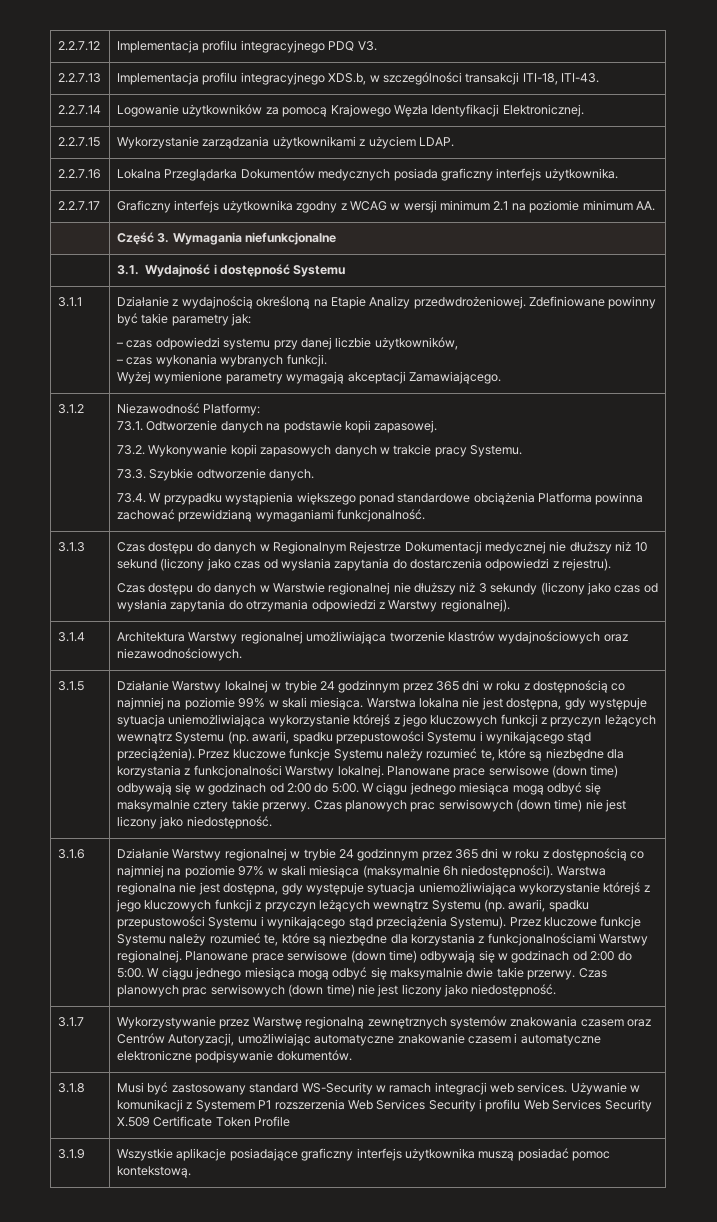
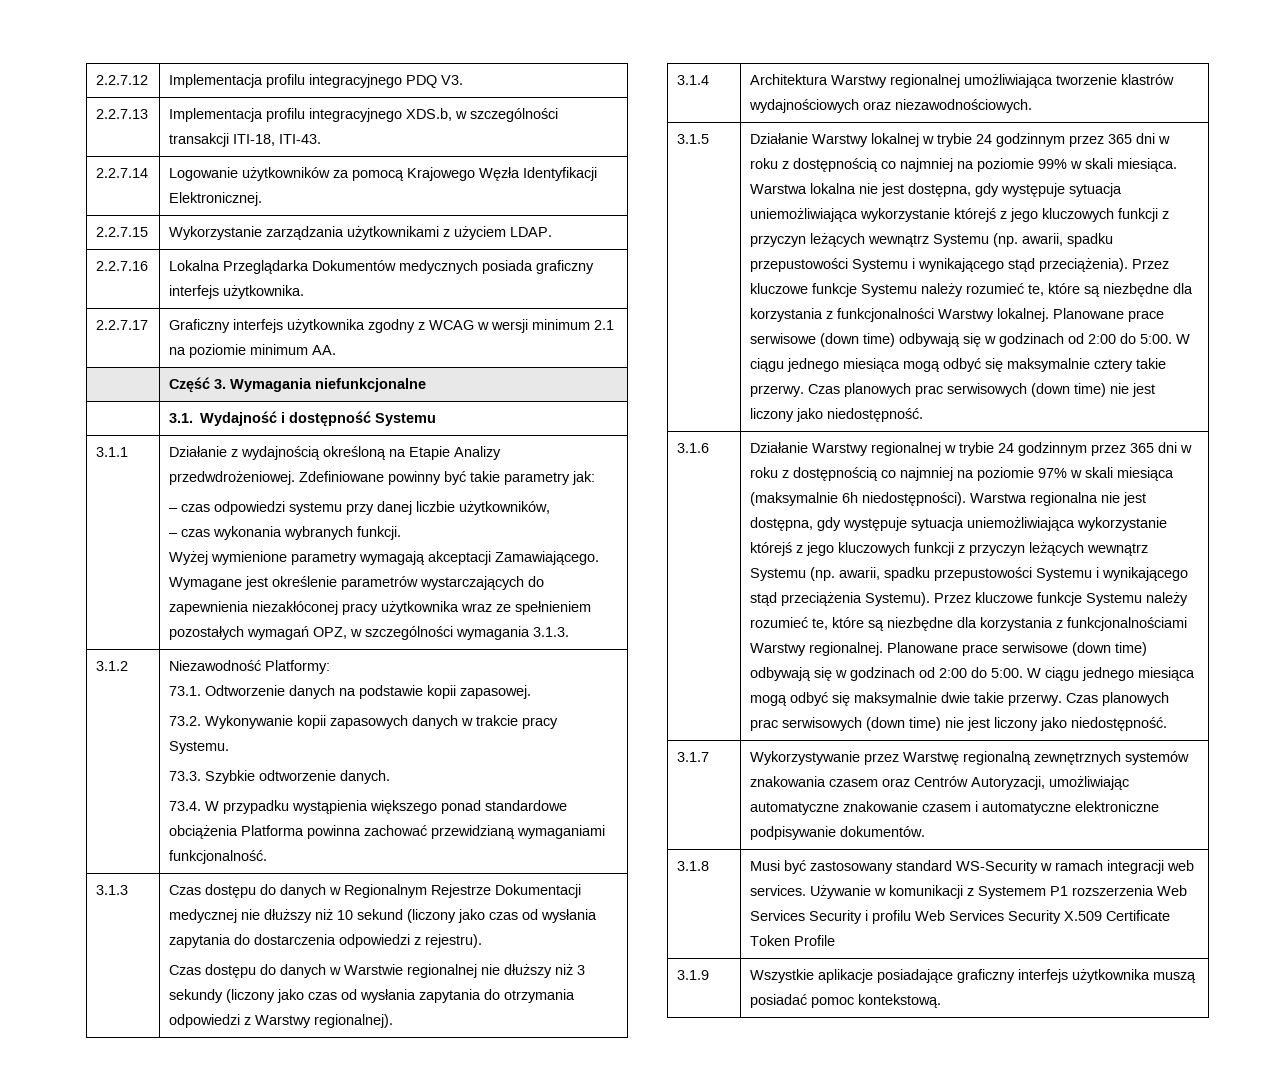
+ Wymagane jest określenie parametrów wystarczających do zapewnienia niezakłóconej pracy użytkownika wraz ze spełnieniem pozostałych wymagań OPZ, w szczególności wymagania 3.1.3.

